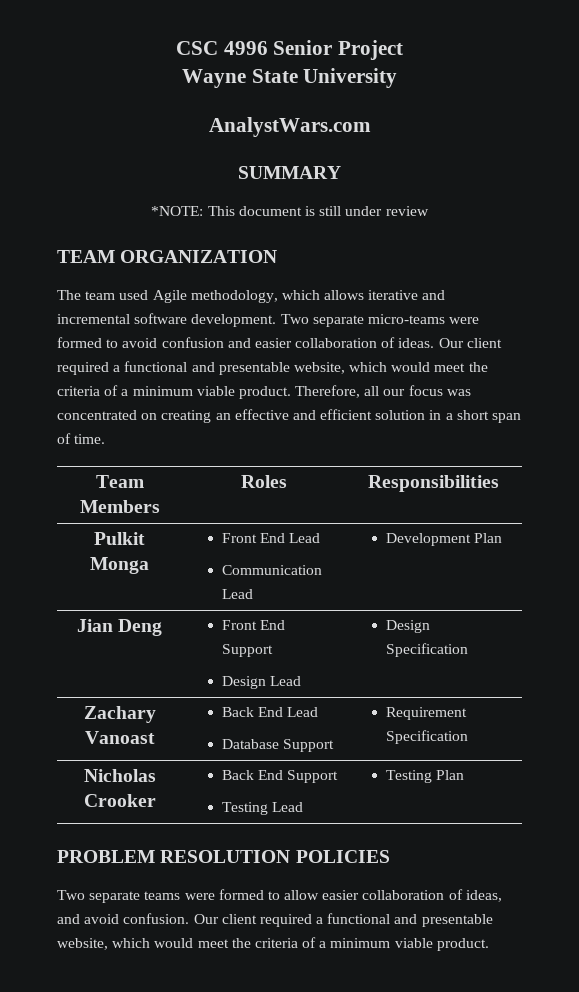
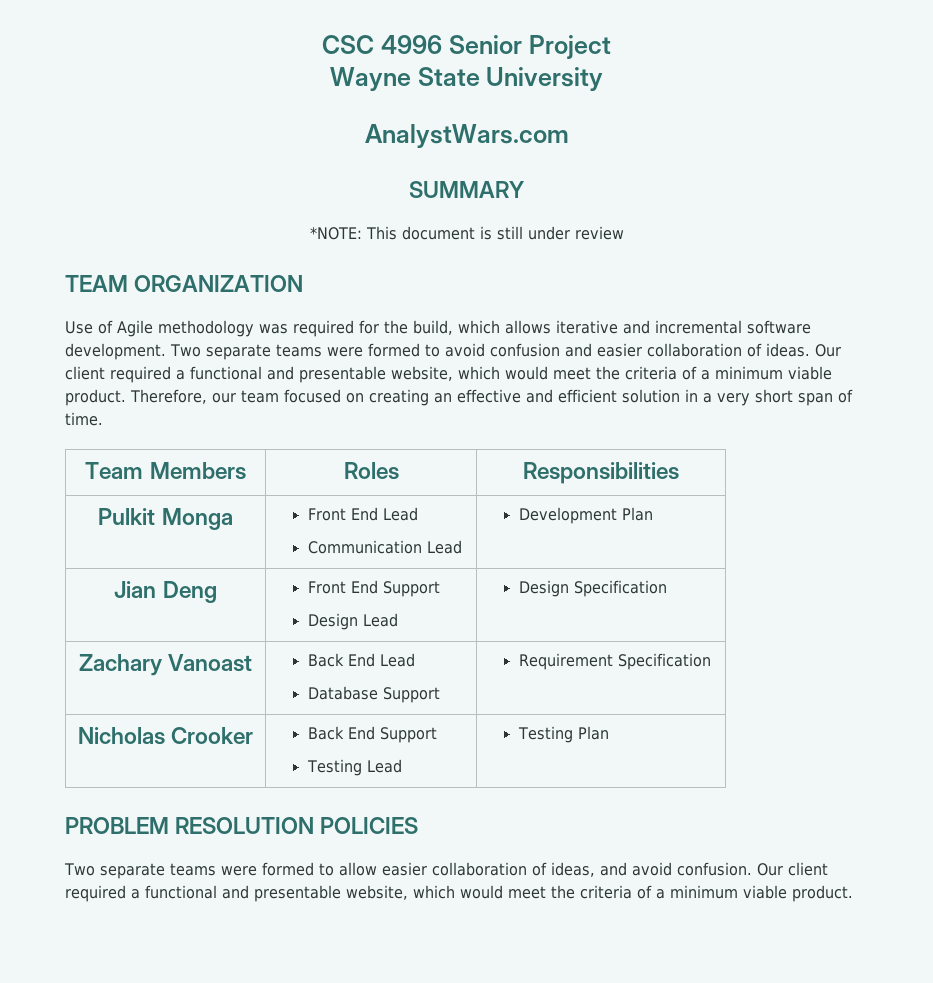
- The team used Agile methodology, which allows iterative and incremental software development.
+ Use of Agile methodology was required for the build, which allows iterative and incremental software development.
- Two separate micro-teams were formed to avoid confusion and easier collaboration of ideas.
+ Two separate teams were formed to avoid confusion and easier collaboration of ideas.
- Therefore, all our focus was concentrated on creating an effective and efficient solution in a short span of time.
+ Therefore, our team focused on creating an effective and efficient solution in a very short span of time.

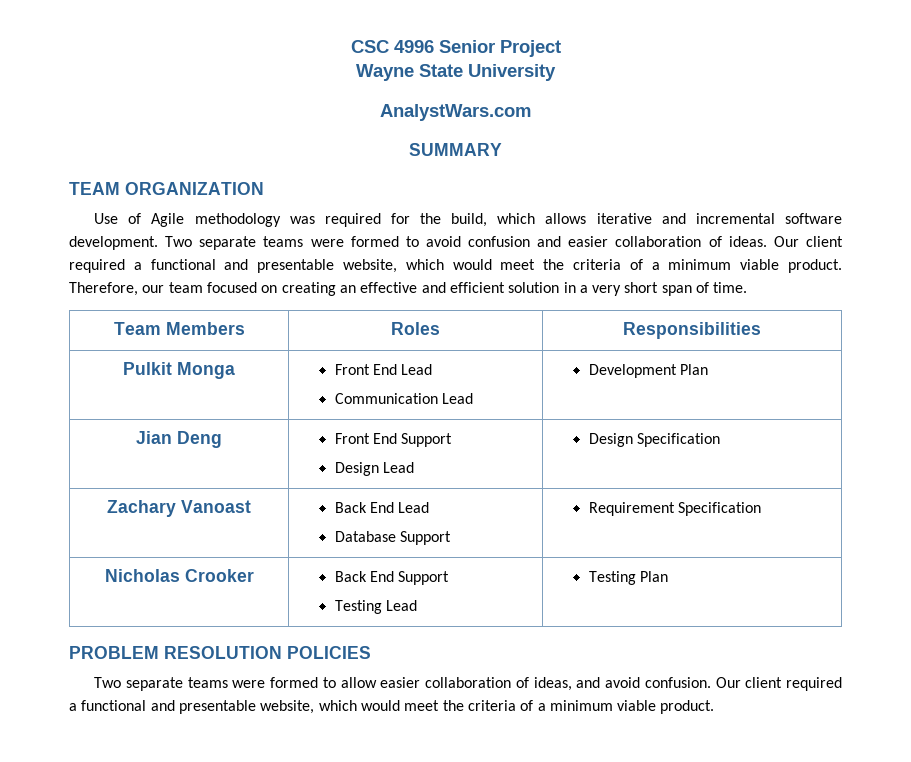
- *NOTE: This document is still under review

